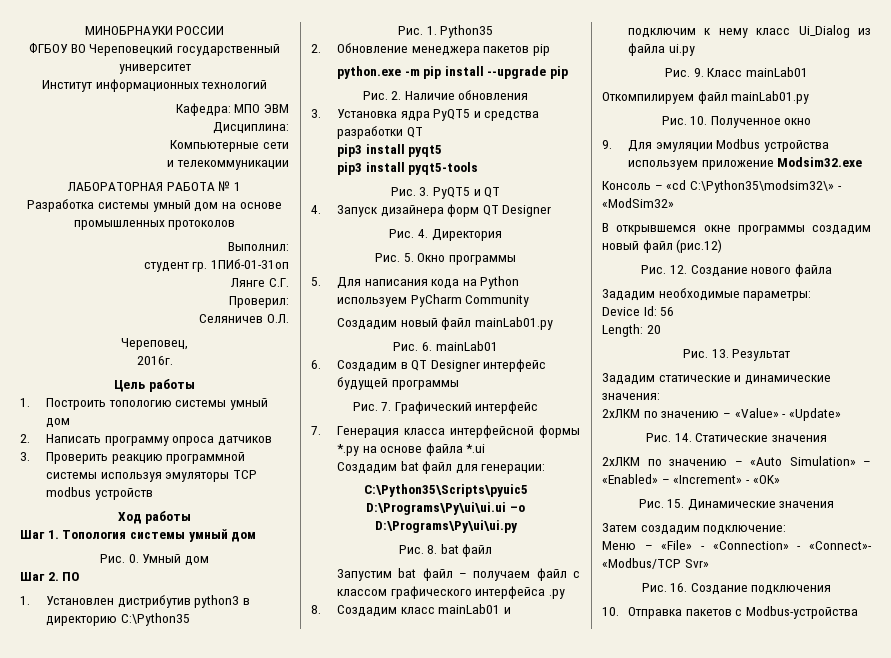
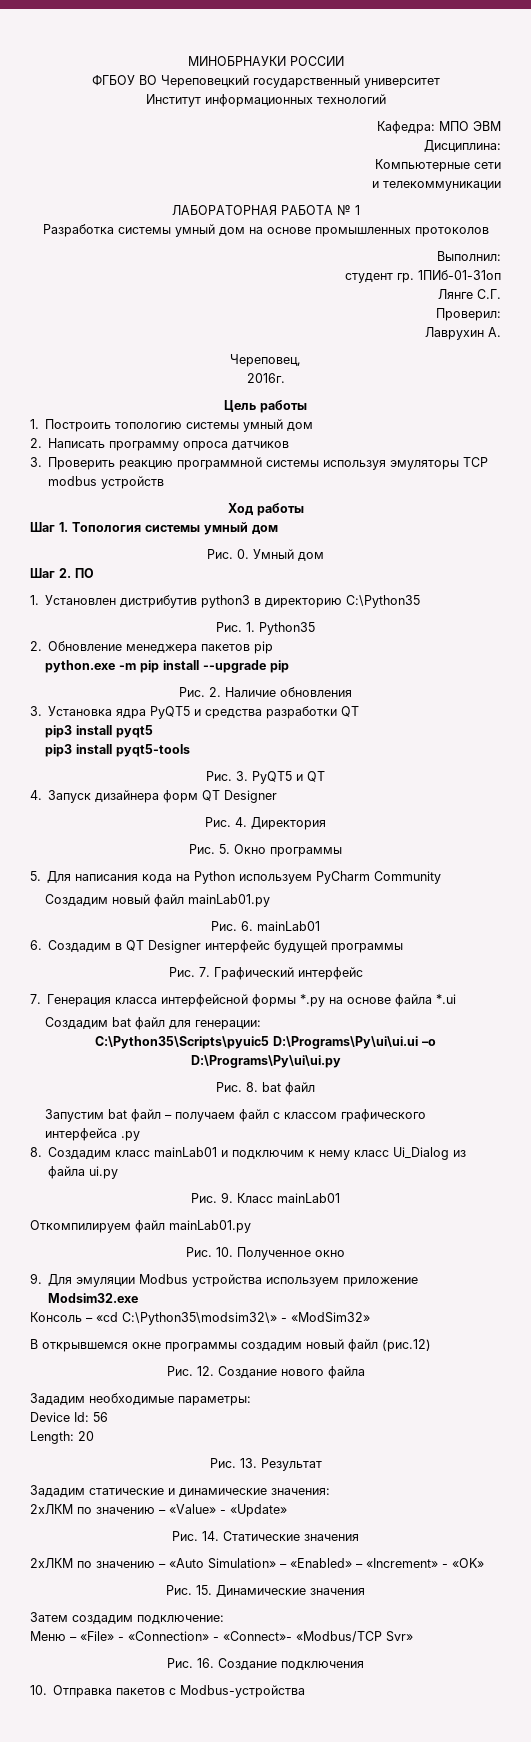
- Селяничев О.Л.
+ Лаврухин А.

